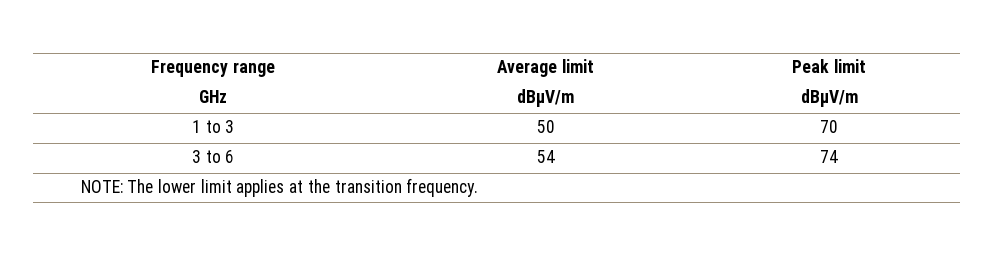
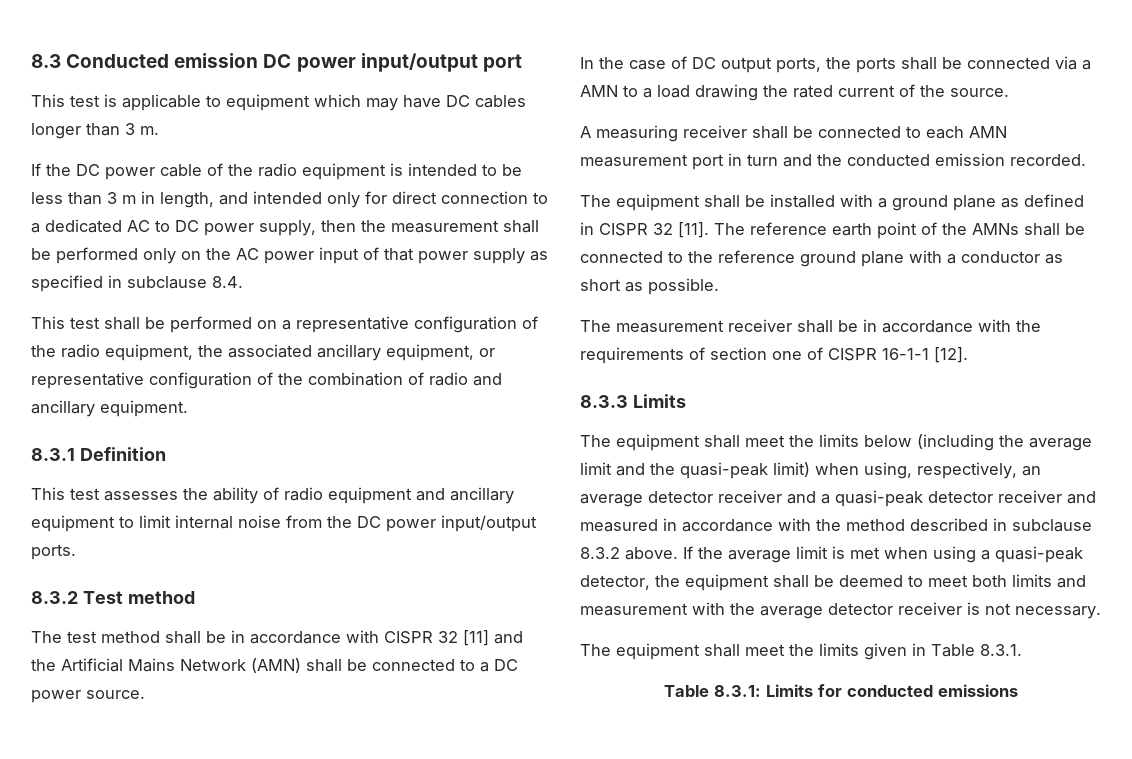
- Frequency range
- GHz | Average limit
- dBµV/m | Peak limit
- dBµV/m
- 1 to 3 | 50 | 70
- 3 to 6 | 54 | 74
- NOTE: The lower limit applies at the transition frequency.
+ 8.3 Conducted emission DC power input/output port
+ This test is applicable to equipment which may have DC cables longer than 3 m.
+ If the DC power cable of the radio equipment is intended to be less than 3 m in length, and intended only for direct connection to a dedicated AC to DC power supply, then the measurement shall be performed only on the AC power input of that power supply as specified in subclause 8.4.
+ This test shall be performed on a representative configuration of the radio equipment, the associated ancillary equipment, or representative configuration of the combination of radio and ancillary equipment.
+ 8.3.1 Definition
+ This test assesses the ability of radio equipment and ancillary equipment to limit internal noise from the DC power input/output ports.
+ 8.3.2 Test method
+ The test method shall be in accordance with CISPR 32 [11] and the Artificial Mains Network (AMN) shall be connected to a DC power source.
+ In the case of DC output ports, the ports shall be connected via a AMN to a load drawing the rated current of the source.
+ A measuring receiver shall be connected to each AMN measurement port in turn and the conducted emission recorded.
+ The equipment shall be installed with a ground plane as defined in CISPR 32 [11]. The reference earth point of the AMNs shall be connected to the reference ground plane with a conductor as short as possible.
+ The measurement receiver shall be in accordance with the requirements of section one of CISPR 16-1-1 [12].
+ 8.3.3 Limits
+ The equipment shall meet the limits below (including the average limit and the quasi-peak limit) when using, respectively, an average detector receiver and a quasi-peak detector receiver and measured in accordance with the method described in subclause 8.3.2 above. If the average limit is met when using a quasi-peak detector, the equipment shall be deemed to meet both limits and measurement with the average detector receiver is not necessary.
+ The equipment shall meet the limits given in Table 8.3.1.
+ Table 8.3.1: Limits for conducted emissions

